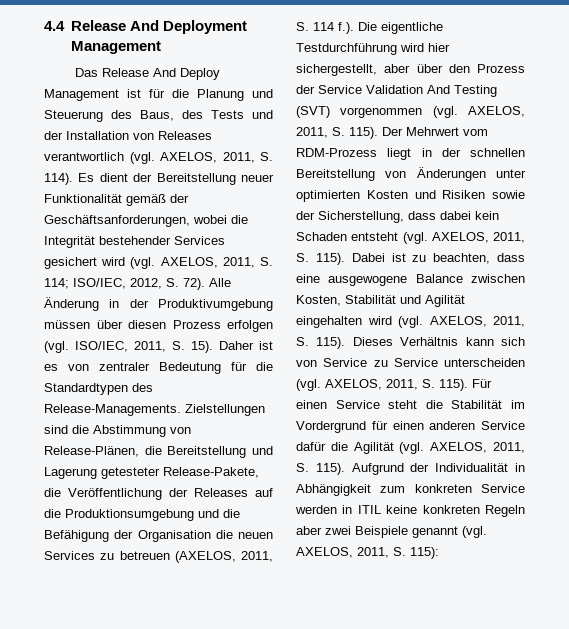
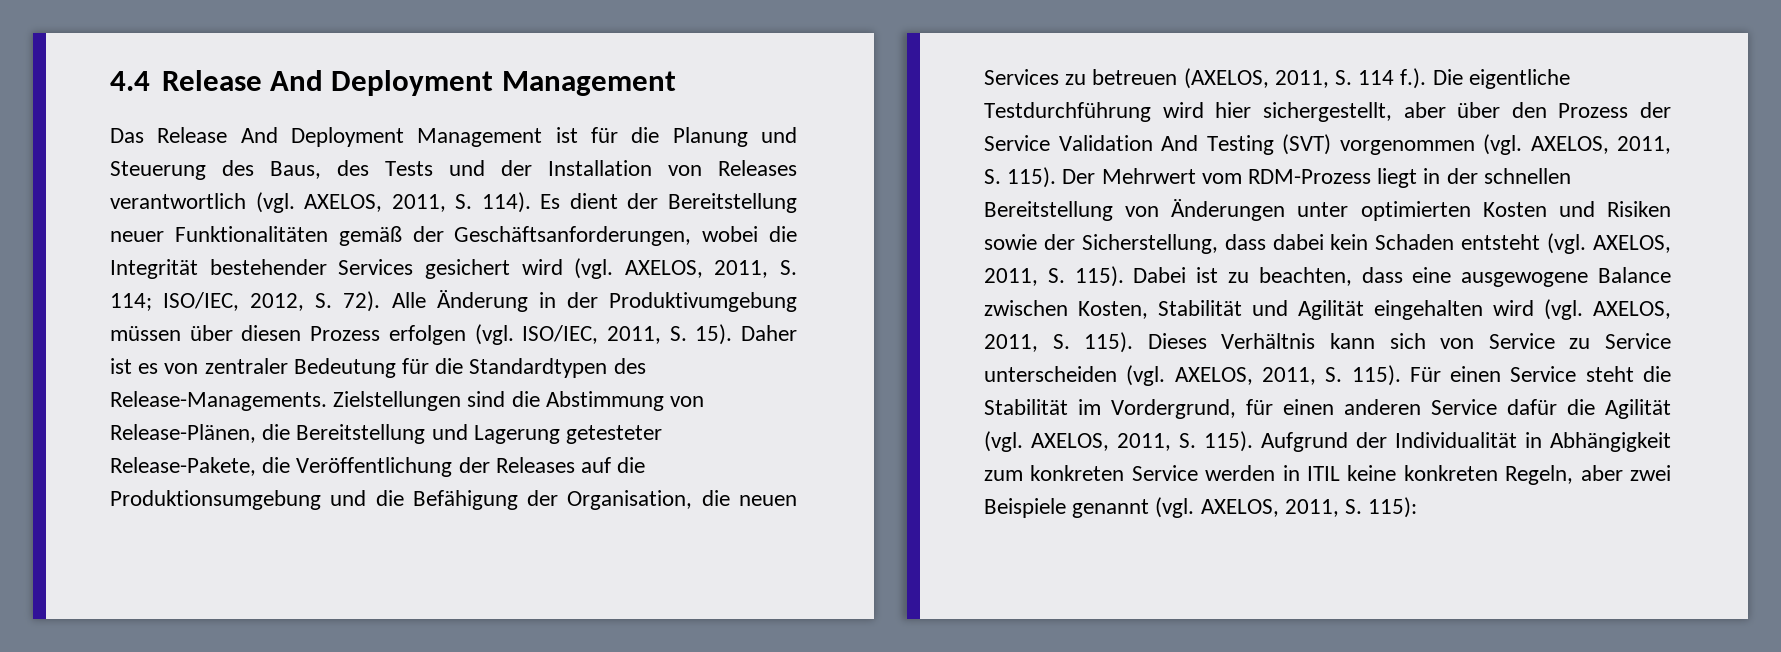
- Das Release And Deploy Management ist für die Planung und Steuerung des Baus, des Tests und der Installation von Releases verantwortlich (vgl. AXELOS, 2011, S. 114).
+ Das Release And Deployment Management ist für die Planung und Steuerung des Baus, des Tests und der Installation von Releases verantwortlich (vgl. AXELOS, 2011, S. 114).
- Es dient der Bereitstellung neuer Funktionalität gemäß der Geschäftsanforderungen, wobei die Integrität bestehender Services gesichert wird (vgl. AXELOS, 2011, S. 114; ISO/IEC, 2012, S. 72).
+ Es dient der Bereitstellung neuer Funktionalitäten gemäß der Geschäftsanforderungen, wobei die Integrität bestehender Services gesichert wird (vgl. AXELOS, 2011, S. 114; ISO/IEC, 2012, S. 72).
- Zielstellungen sind die Abstimmung von Release-Plänen, die Bereitstellung und Lagerung getesteter Release-Pakete, die Veröffentlichung der Releases auf die Produktionsumgebung und die Befähigung der Organisation die neuen Services zu betreuen (AXELOS, 2011, S. 114 f.). Die eigentliche Testdurchführung wird hier sichergestellt, aber über den Prozess der Service Validation And Testing (SVT) vorgenommen (vgl. AXELOS, 2011, S. 115).
+ Zielstellungen sind die Abstimmung von Release-Plänen, die Bereitstellung und Lagerung getesteter Release-Pakete, die Veröffentlichung der Releases auf die Produktionsumgebung und die Befähigung der Organisation, die neuen Services zu betreuen (AXELOS, 2011, S. 114 f.). Die eigentliche Testdurchführung wird hier sichergestellt, aber über den Prozess der Service Validation And Testing (SVT) vorgenommen (vgl. AXELOS, 2011, S. 115).
- Für einen Service steht die Stabilität im Vordergrund für einen anderen Service dafür die Agilität (vgl. AXELOS, 2011, S. 115).
+ Für einen Service steht die Stabilität im Vordergrund, für einen anderen Service dafür die Agilität (vgl. AXELOS, 2011, S. 115).
- Aufgrund der Individualität in Abhängigkeit zum konkreten Service werden in ITIL keine konkreten Regeln aber zwei Beispiele genannt (vgl. AXELOS, 2011, S. 115):
+ Aufgrund der Individualität in Abhängigkeit zum konkreten Service werden in ITIL keine konkreten Regeln, aber zwei Beispiele genannt (vgl. AXELOS, 2011, S. 115):

